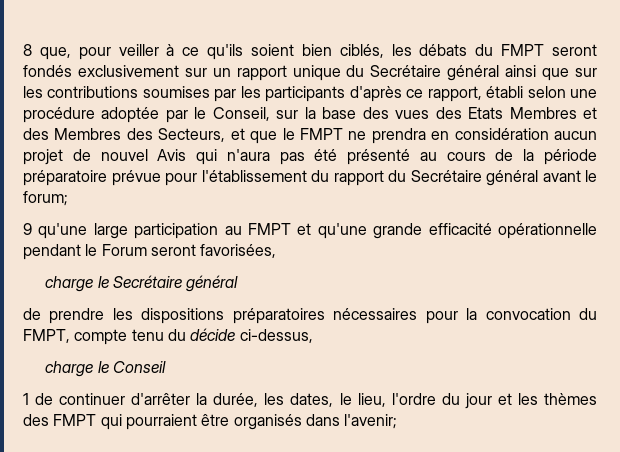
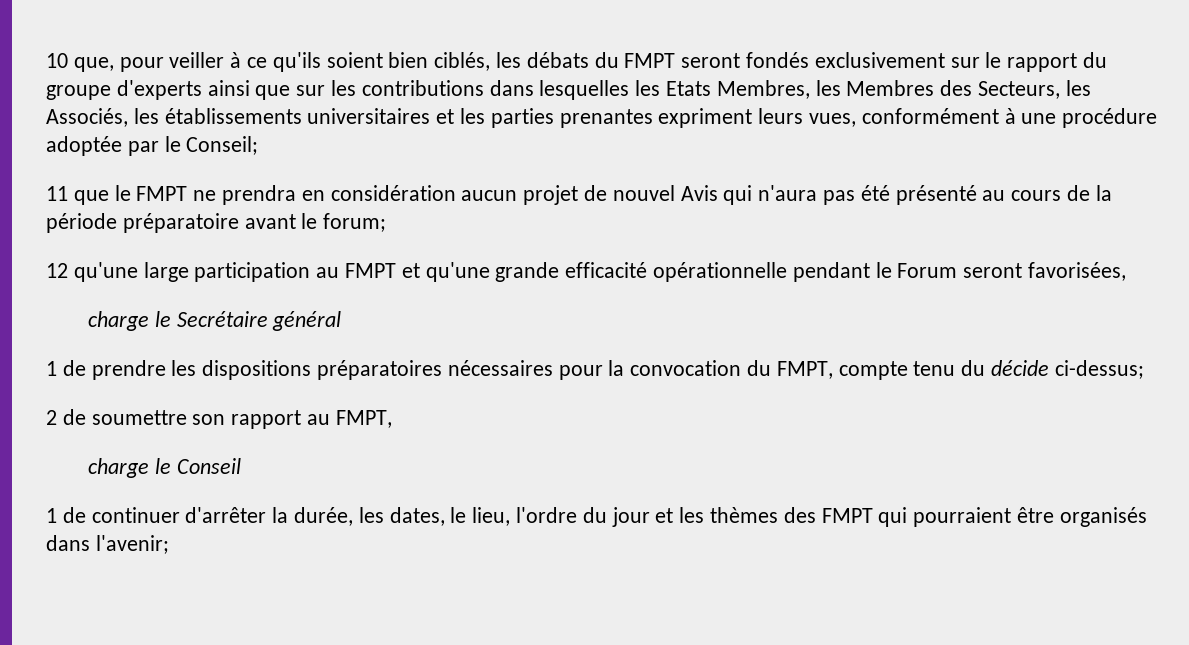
- 8 que, pour veiller à ce qu'ils soient bien ciblés, les débats du FMPT seront fondés exclusivement sur un rapport unique du Secrétaire général ainsi que sur les contributions soumises par les participants d'après ce rapport, établi selon une procédure adoptée par le Conseil, sur la base des vues des Etats Membres et des Membres des Secteurs, et que le FMPT ne prendra en considération aucun projet de nouvel Avis qui n'aura pas été présenté au cours de la période préparatoire prévue pour l'établissement du rapport du Secrétaire général avant le forum;
+ 10 que, pour veiller à ce qu'ils soient bien ciblés, les débats du FMPT seront fondés exclusivement sur le rapport du groupe d'experts ainsi que sur les contributions dans lesquelles les Etats Membres, les Membres des Secteurs, les Associés, les établissements universitaires et les parties prenantes expriment leurs vues, conformément à une procédure adoptée par le Conseil;
+ 11 que le FMPT ne prendra en considération aucun projet de nouvel Avis qui n'aura pas été présenté au cours de la période préparatoire avant le forum;
- 9 qu'une large participation au FMPT et qu'une grande efficacité opérationnelle pendant le Forum seront favorisées,
+ 12 qu'une large participation au FMPT et qu'une grande efficacité opérationnelle pendant le Forum seront favorisées,
- de prendre les dispositions préparatoires nécessaires pour la convocation du FMPT, compte tenu du décide ci-dessus,
+ 1 de prendre les dispositions préparatoires nécessaires pour la convocation du FMPT, compte tenu du décide ci-dessus;
+ 2 de soumettre son rapport au FMPT,

